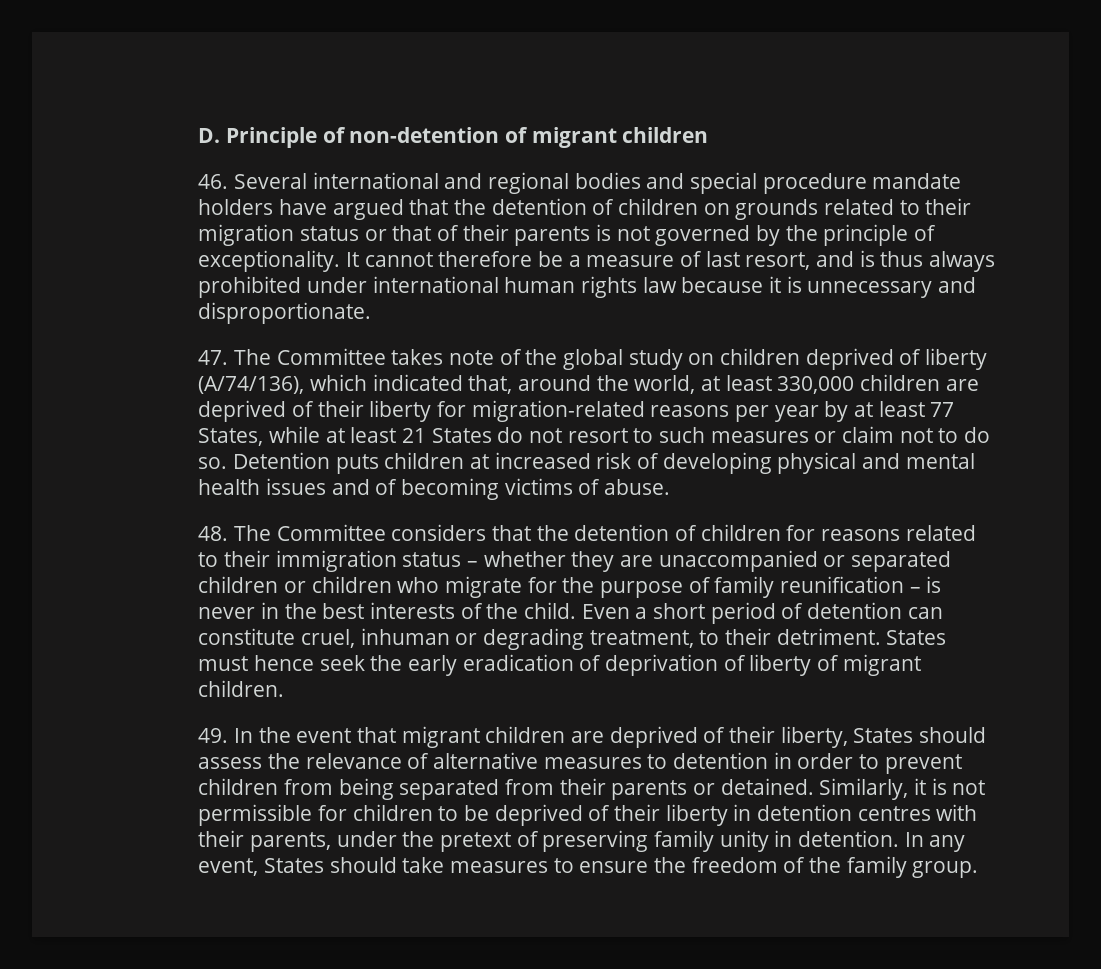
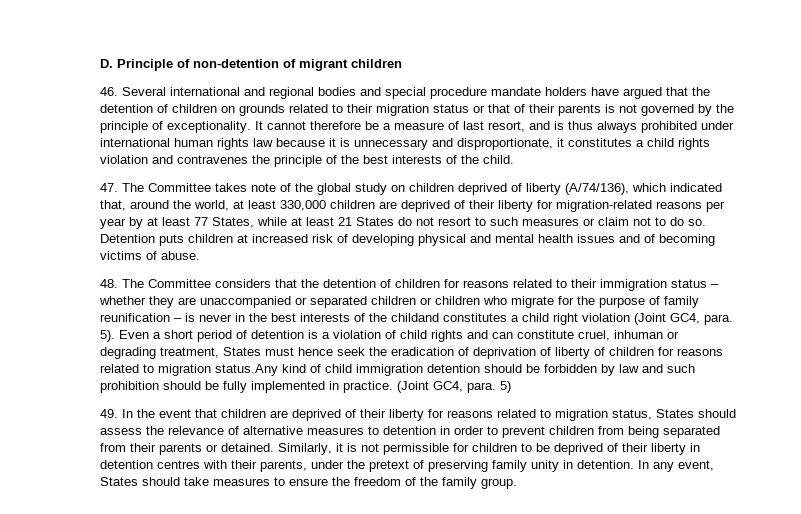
- It cannot therefore be a measure of last resort, and is thus always prohibited under international human rights law because it is unnecessary and disproportionate.
+ It cannot therefore be a measure of last resort, and is thus always prohibited under international human rights law because it is unnecessary and disproportionate, it constitutes a child rights violation and contravenes the principle of the best interests of the child.
- 48. The Committee considers that the detention of children for reasons related to their immigration status – whether they are unaccompanied or separated children or children who migrate for the purpose of family reunification – is never in the best interests of the child.
+ 48. The Committee considers that the detention of children for reasons related to their immigration status – whether they are unaccompanied or separated children or children who migrate for the purpose of family reunification – is never in the best interests of the childand constitutes a child right violation (Joint GC4, para. 5).
- Even a short period of detention can constitute cruel, inhuman or degrading treatment, to their detriment. States must hence seek the early eradication of deprivation of liberty of migrant children.
+ Even a short period of detention is a violation of child rights and can constitute cruel, inhuman or degrading treatment, States must hence seek the eradication of deprivation of liberty of children for reasons related to migration status.Any kind of child immigration detention should be forbidden by law and such prohibition should be fully implemented in practice. (Joint GC4, para. 5)
- 49. In the event that migrant children are deprived of their liberty, States should assess the relevance of alternative measures to detention in order to prevent children from being separated from their parents or detained.
+ 49. In the event that children are deprived of their liberty for reasons related to migration status, States should assess the relevance of alternative measures to detention in order to prevent children from being separated from their parents or detained.

